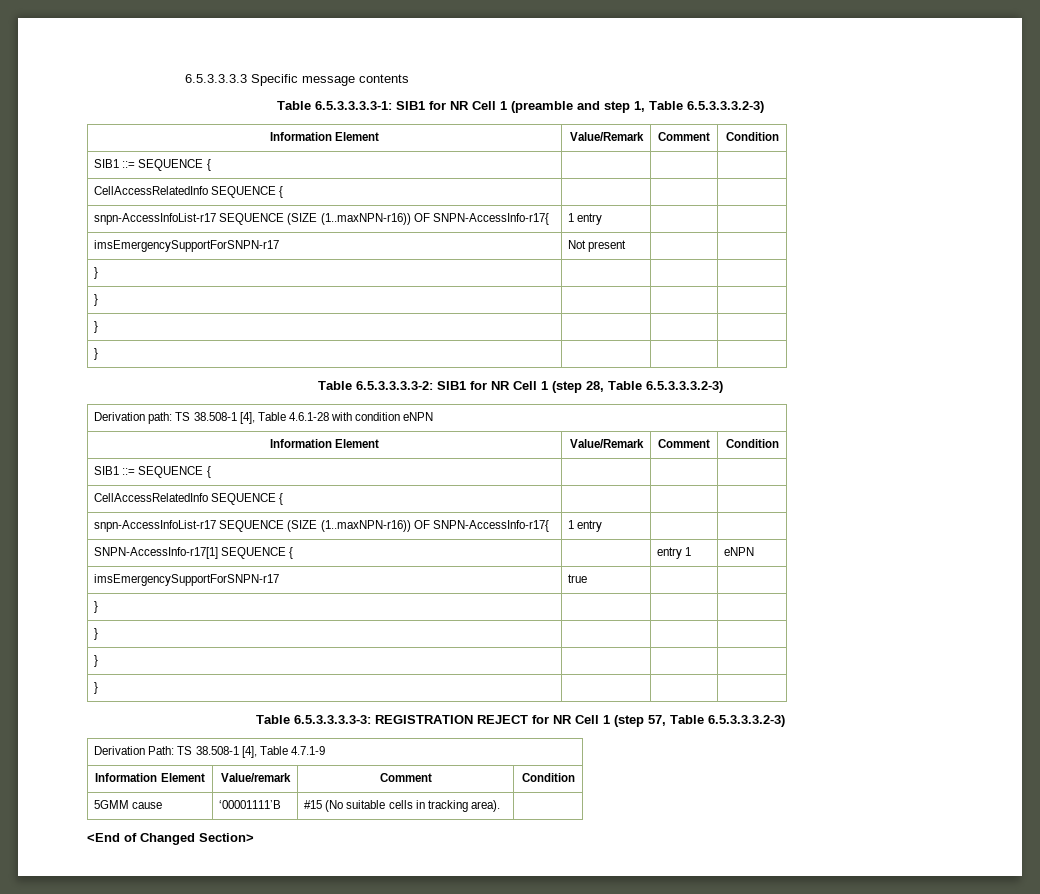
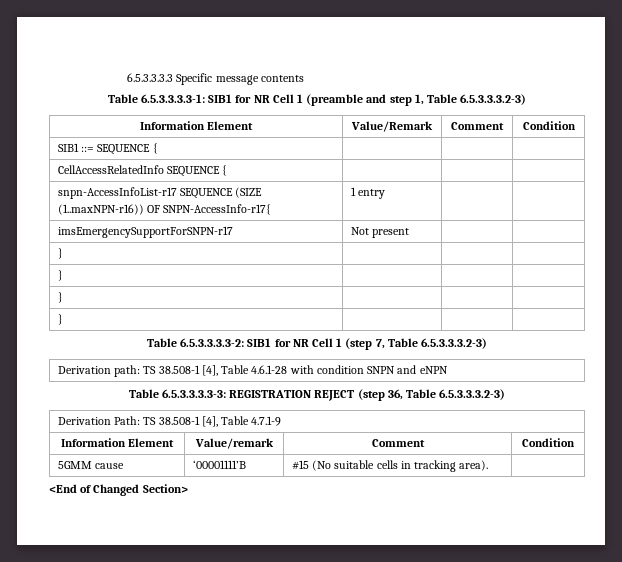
- Table 6.5.3.3.3.3-2: SIB1 for NR Cell 1 (step 28, Table 6.5.3.3.3.2-3)
+ Table 6.5.3.3.3.3-2: SIB1 for NR Cell 1 (step 7, Table 6.5.3.3.3.2-3)
- Derivation path: TS 38.508-1 [4], Table 4.6.1-28 with condition eNPN
- Information Element | Value/Remark | Comment | Condition
- SIB1 ::= SEQUENCE { | | |
- CellAccessRelatedInfo SEQUENCE { | | |
- snpn-AccessInfoList-r17 SEQUENCE (SIZE (1..maxNPN-r16)) OF SNPN-AccessInfo-r17{ | 1 entry | |
- SNPN-AccessInfo-r17[1] SEQUENCE { | | entry 1 | eNPN
- imsEmergencySupportForSNPN-r17 | true | |
- } | | |
- } | | |
- } | | |
- } | | |
- Table 6.5.3.3.3.3-3: REGISTRATION REJECT for NR Cell 1 (step 57, Table 6.5.3.3.3.2-3)
+ Derivation path: TS 38.508-1 [4], Table 4.6.1-28 with condition SNPN and eNPN
+ Table 6.5.3.3.3.3-3: REGISTRATION REJECT (step 36, Table 6.5.3.3.3.2-3)

